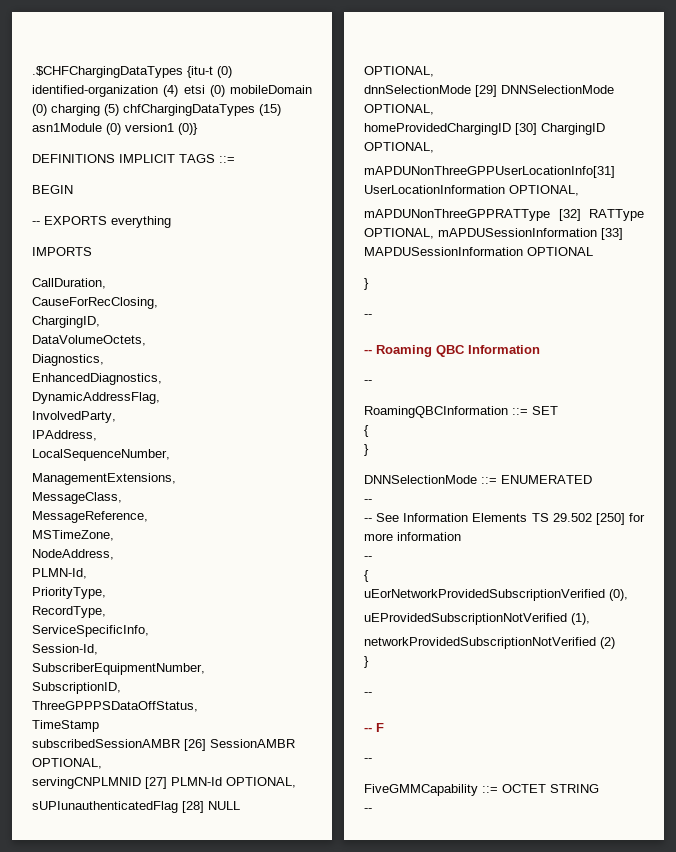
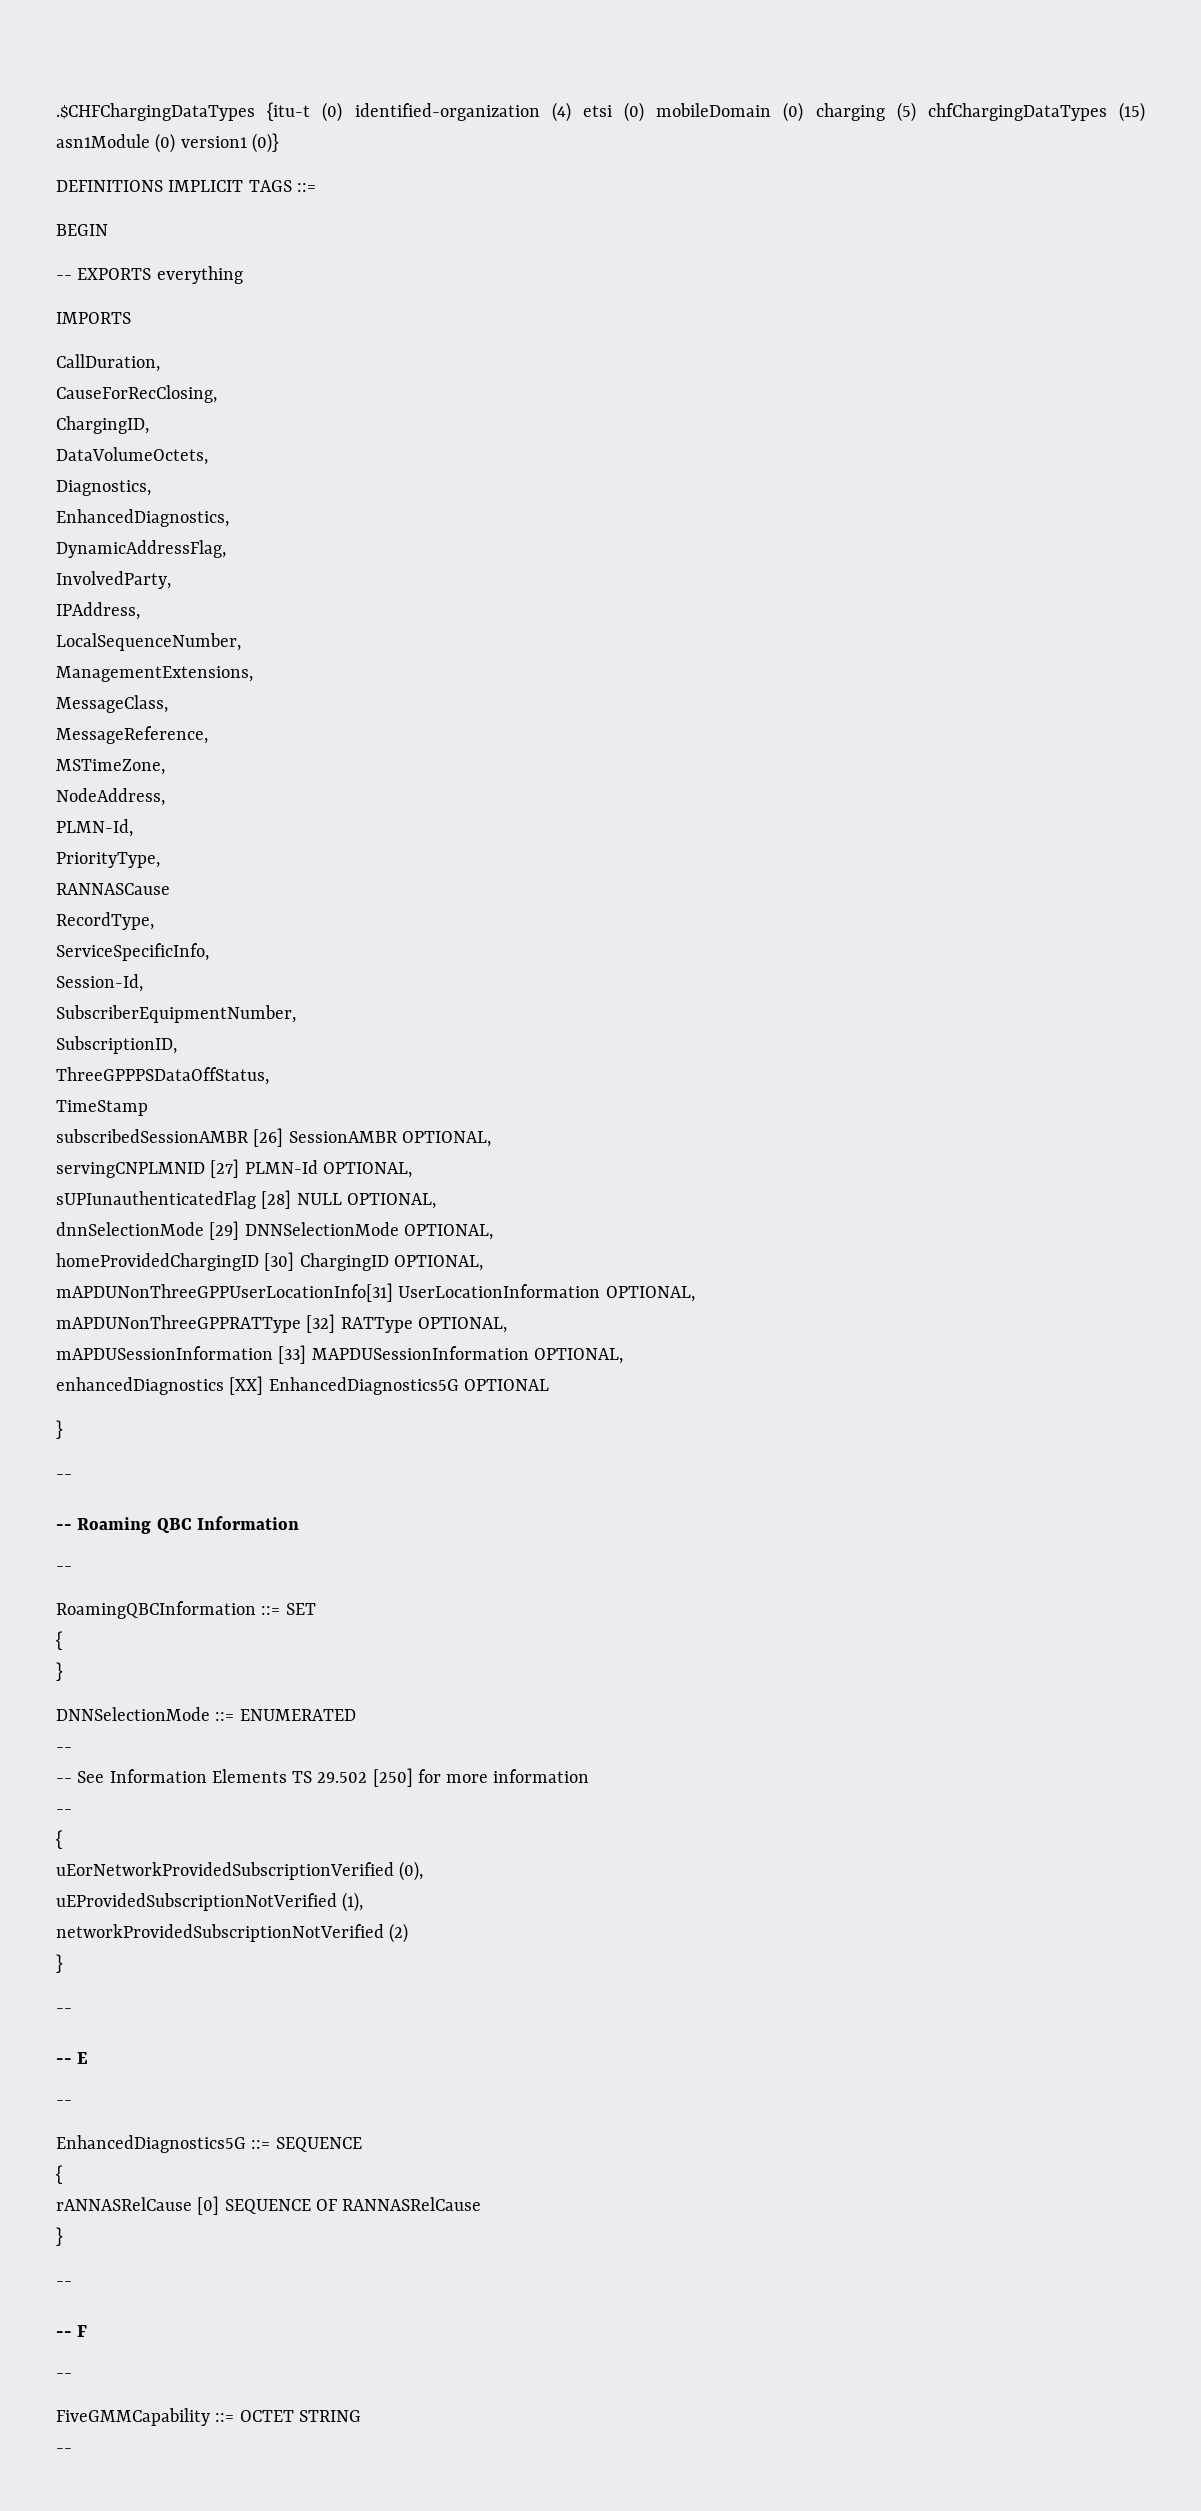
+ RANNASCause
- mAPDUNonThreeGPPRATType [32] RATType OPTIONAL, mAPDUSessionInformation [33] MAPDUSessionInformation OPTIONAL
+ mAPDUNonThreeGPPRATType [32] RATType OPTIONAL,
+ mAPDUSessionInformation [33] MAPDUSessionInformation OPTIONAL,
+ enhancedDiagnostics [XX] EnhancedDiagnostics5G OPTIONAL
+ -- E
+ --
+ EnhancedDiagnostics5G ::= SEQUENCE
+ {
+ rANNASRelCause [0] SEQUENCE OF RANNASRelCause
+ }
+ --

